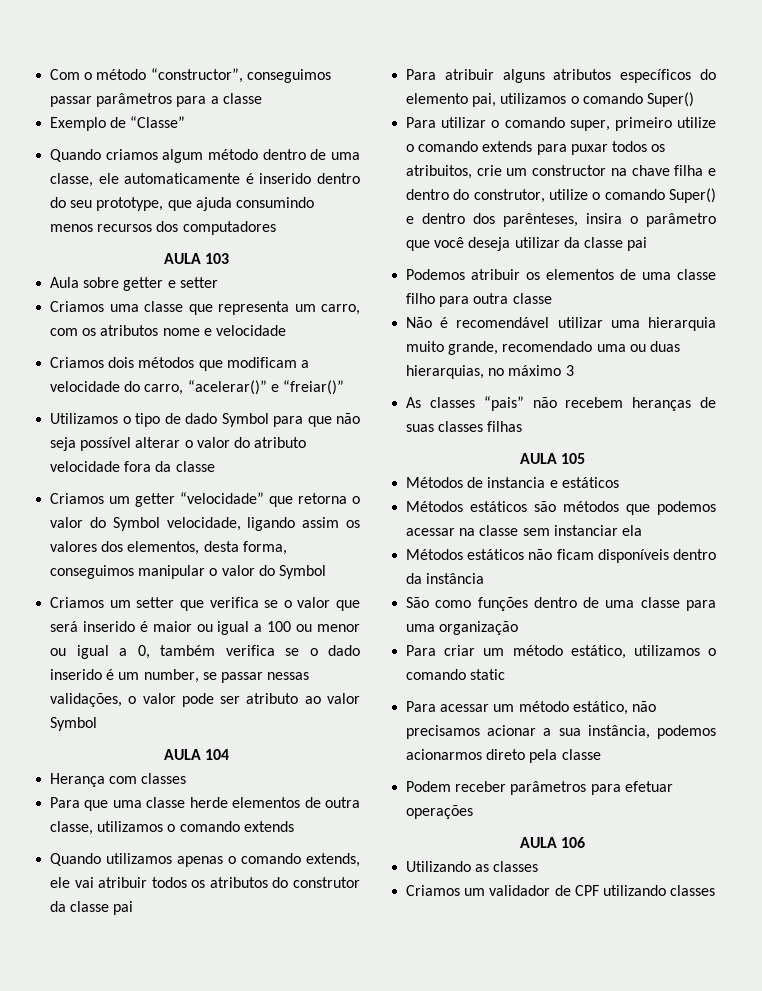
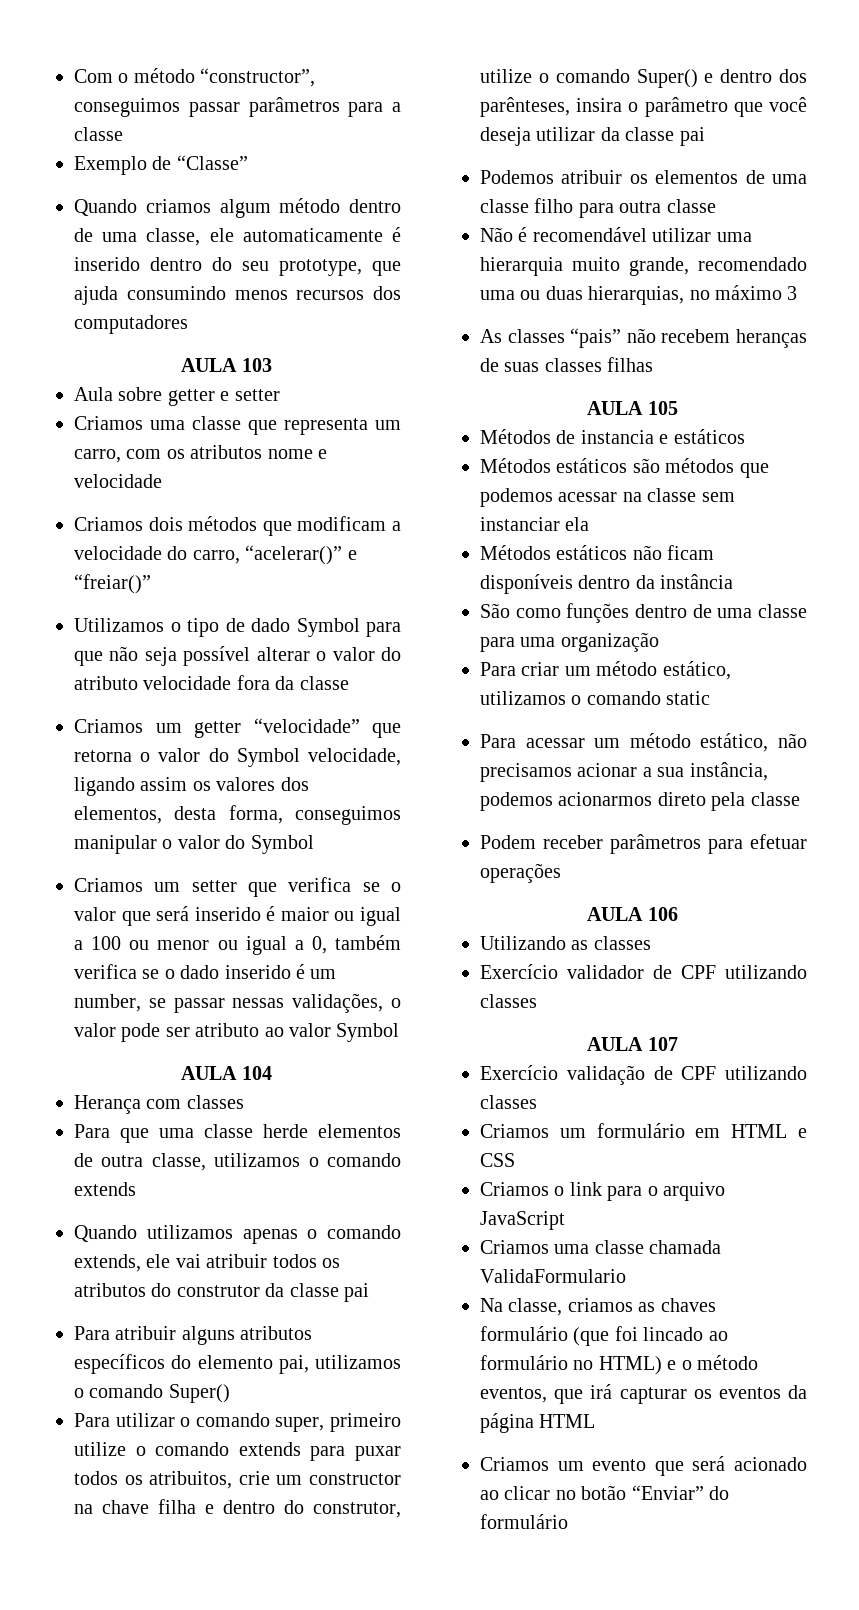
- Criamos um validador de CPF utilizando classes
+ Exercício validador de CPF utilizando classes
+ AULA 107
+ Exercício validação de CPF utilizando classes
+ Criamos um formulário em HTML e CSS
+ Criamos o link para o arquivo JavaScript
+ Criamos uma classe chamada ValidaFormulario
+ Na classe, criamos as chaves formulário (que foi lincado ao formulário no HTML) e o método eventos, que irá capturar os eventos da página HTML
+ Criamos um evento que será acionado ao clicar no botão “Enviar” do formulário

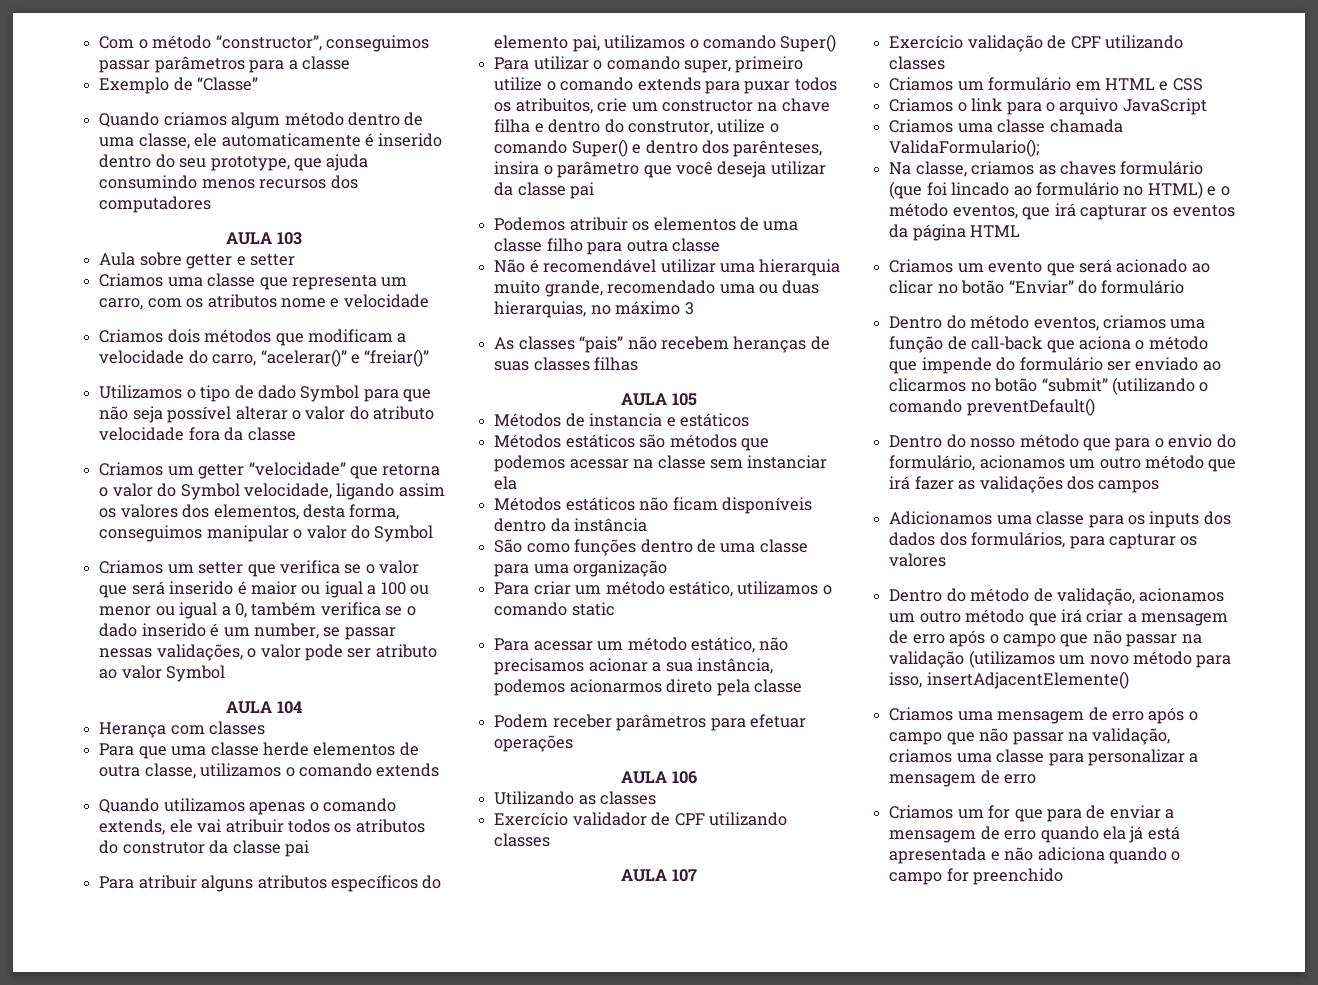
- Criamos uma classe chamada ValidaFormulario
+ Criamos uma classe chamada ValidaFormulario();
+ Dentro do método eventos, criamos uma função de call-back que aciona o método que impende do formulário ser enviado ao clicarmos no botão “submit” (utilizando o comando preventDefault()
+ Dentro do nosso método que para o envio do formulário, acionamos um outro método que irá fazer as validações dos campos
+ Adicionamos uma classe para os inputs dos dados dos formulários, para capturar os valores
+ Dentro do método de validação, acionamos um outro método que irá criar a mensagem de erro após o campo que não passar na validação (utilizamos um novo método para isso, insertAdjacentElemente()
+ Criamos uma mensagem de erro após o campo que não passar na validação, criamos uma classe para personalizar a mensagem de erro
+ Criamos um for que para de enviar a mensagem de erro quando ela já está apresentada e não adiciona quando o campo for preenchido

